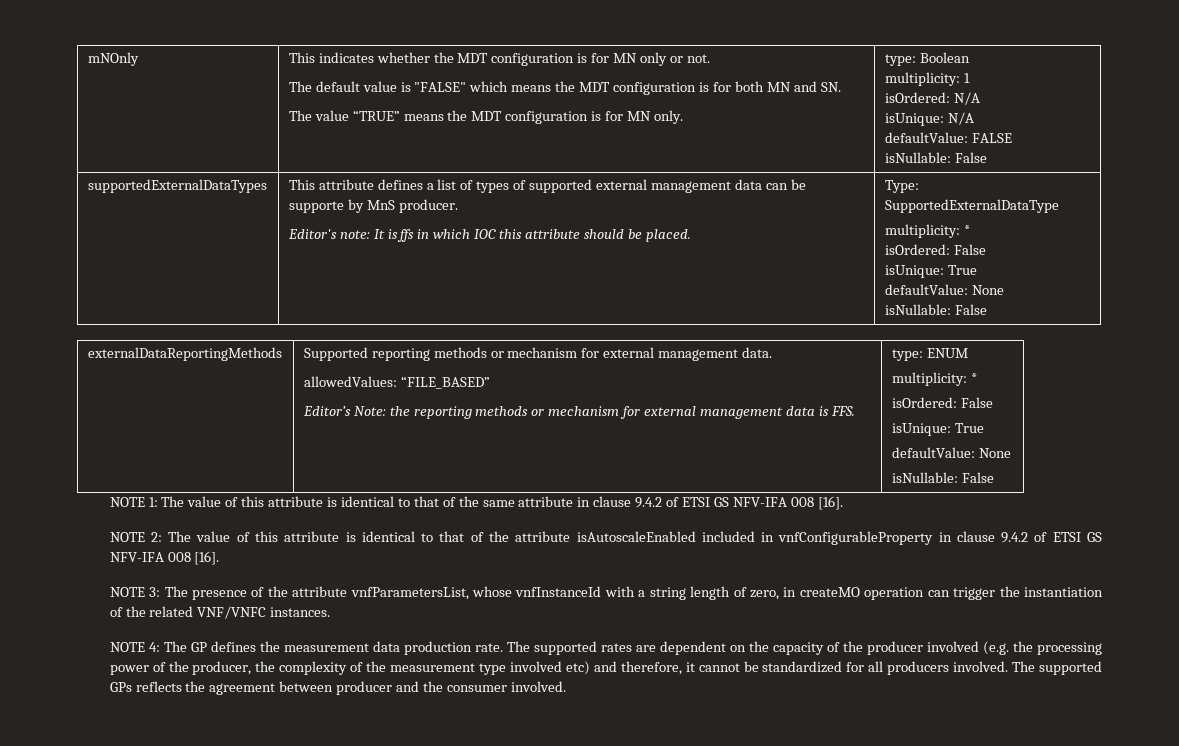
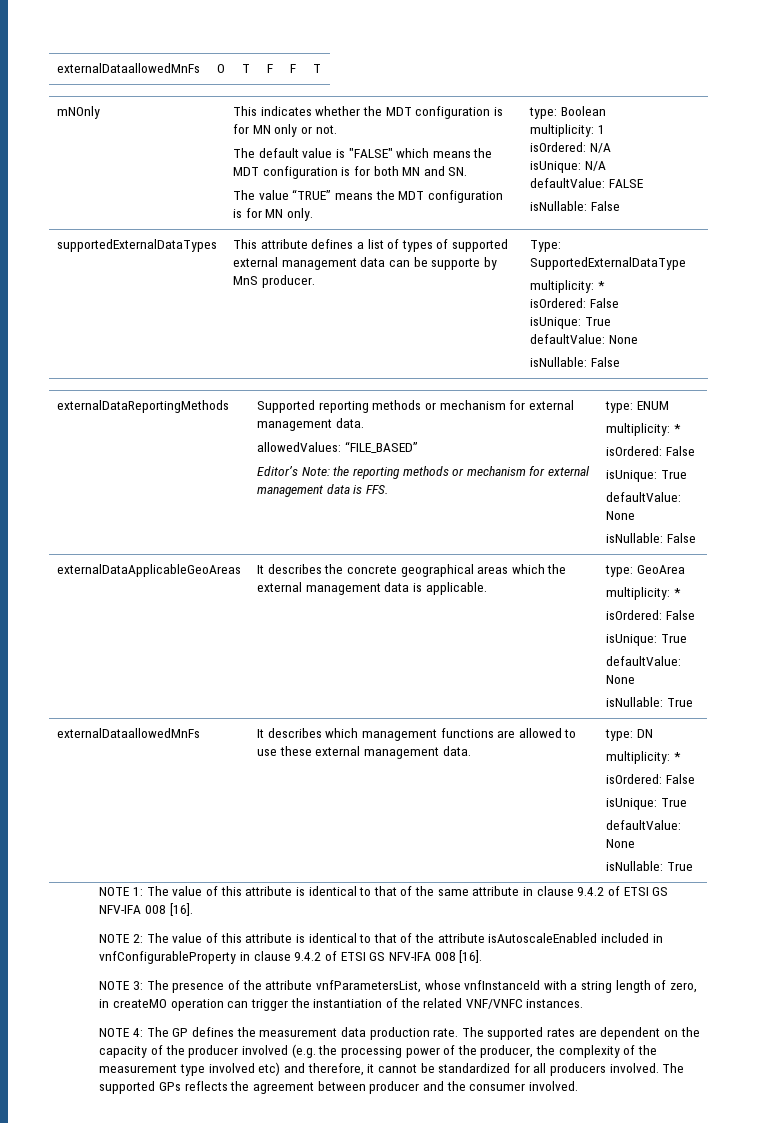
+ externalDataallowedMnFs | O | T | F | F | T
- Editor's note: It is ffs in which IOC this attribute should be placed.
+ externalDataApplicableGeoAreas | It describes the concrete geographical areas which the external management data is applicable. | type: GeoArea
+ multiplicity: *
+ isOrdered: False
+ isUnique: True
+ defaultValue: None
+ isNullable: True
+ externalDataallowedMnFs | It describes which management functions are allowed to use these external management data. | type: DN
+ multiplicity: *
+ isOrdered: False
+ isUnique: True
+ defaultValue: None
+ isNullable: True

